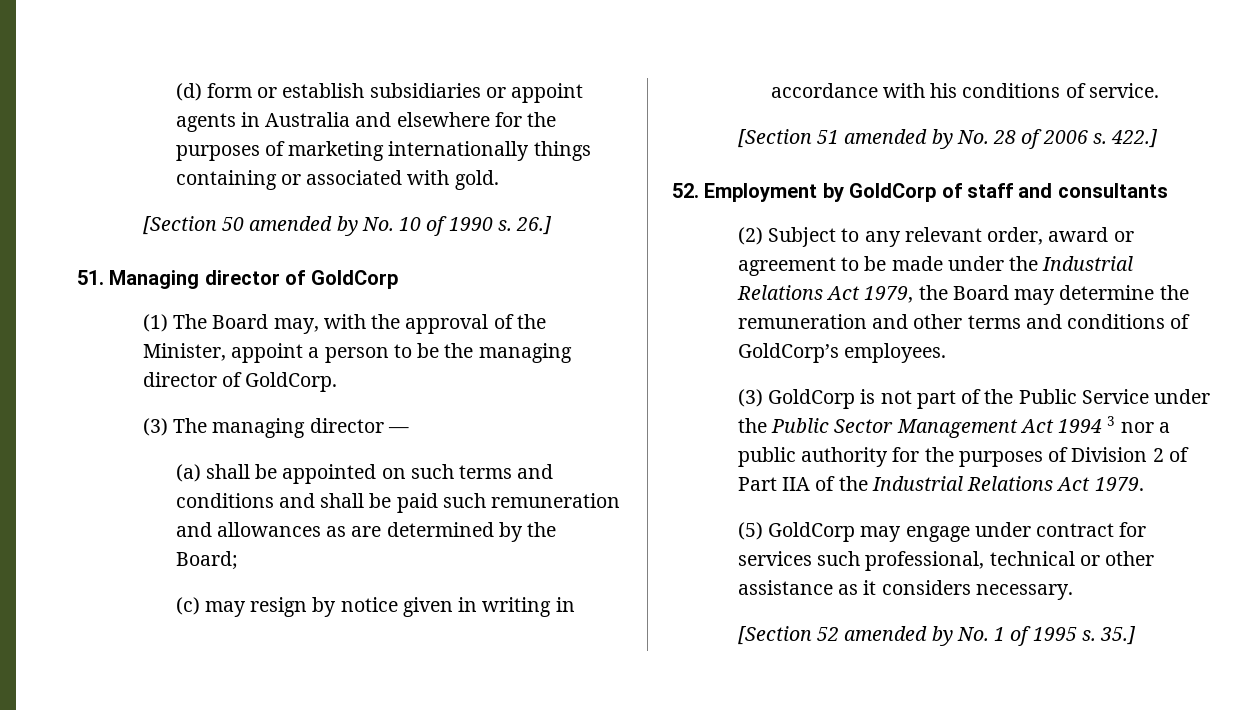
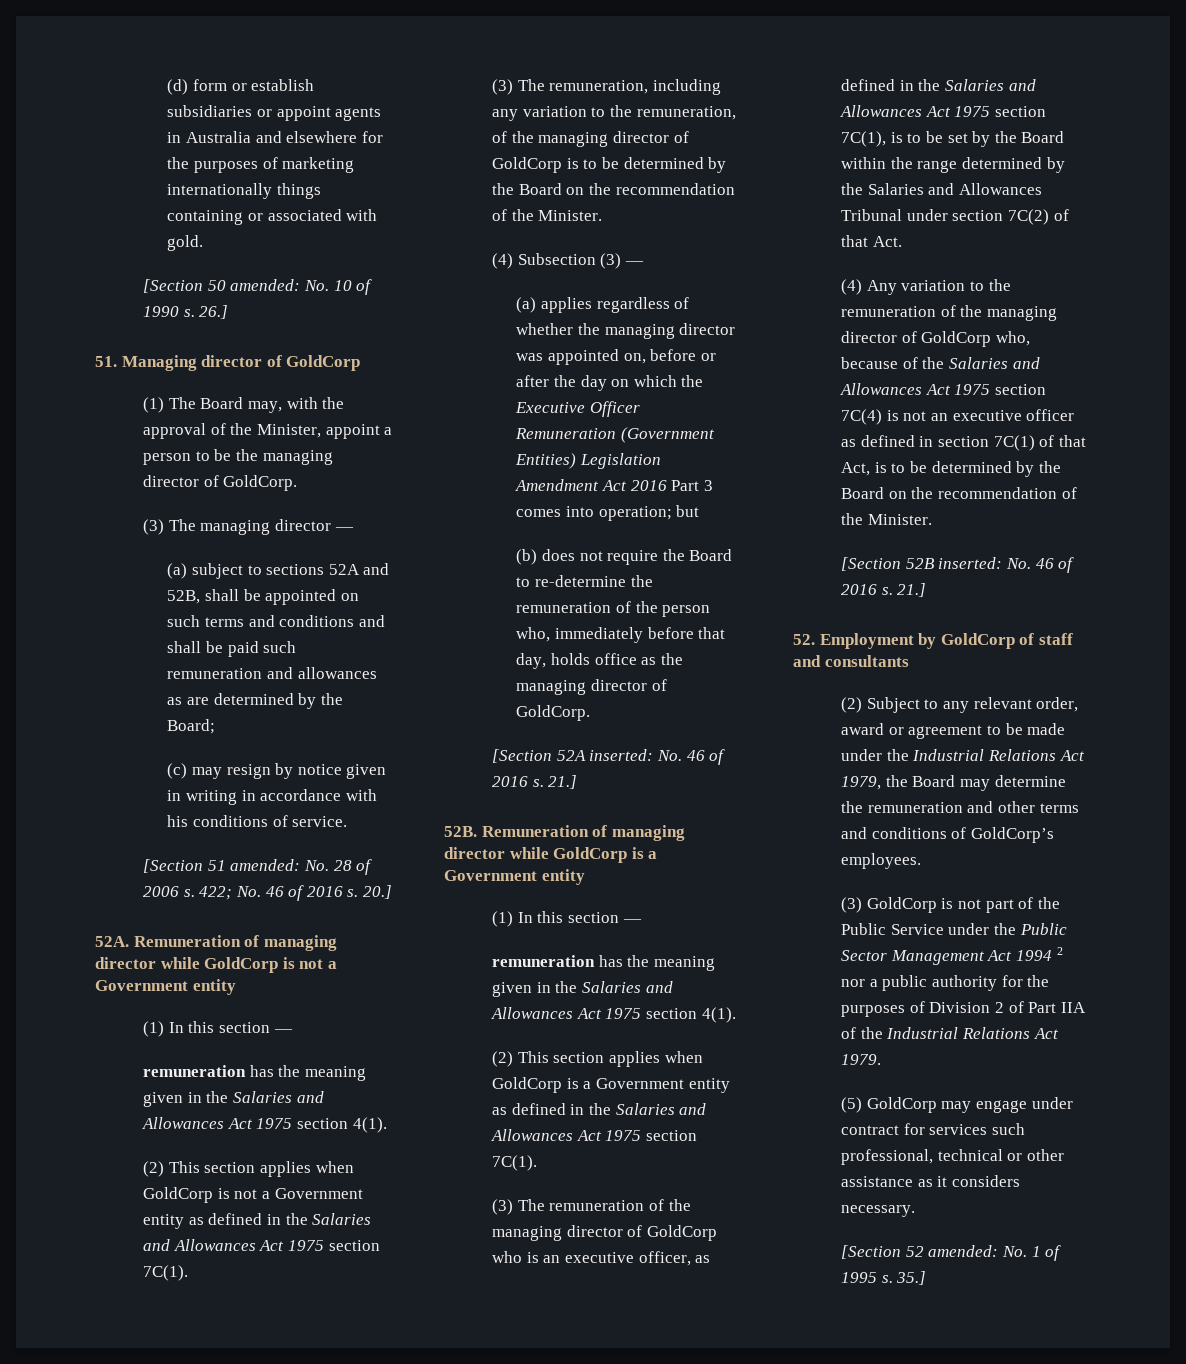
- [Section 50 amended by No. 10 of 1990 s.
+ [Section 50 amended: No. 10 of 1990 s.
- (a) shall be appointed on such terms and conditions and shall be paid such remuneration and allowances as are determined by the Board;
+ (a) subject to sections 52A and 52B, shall be appointed on such terms and conditions and shall be paid such remuneration and allowances as are determined by the Board;
- [Section 51 amended by No. 28 of 2006 s.
+ [Section 51 amended: No. 28 of 2006 s.
- 422.]
+ 422; No. 46 of 2016 s. 20.]
+ 52A. Remuneration of managing director while GoldCorp is not a Government entity
+ (1) In this section —
+ remuneration has the meaning given in the Salaries and Allowances Act 1975 section 4(1).
+ (2) This section applies when GoldCorp is not a Government entity as defined in the Salaries and Allowances Act 1975 section 7C(1).
+ (3) The remuneration, including any variation to the remuneration, of the managing director of GoldCorp is to be determined by the Board on the recommendation of the Minister.
+ (4) Subsection (3) —
+ (a) applies regardless of whether the managing director was appointed on, before or after the day on which the Executive Officer Remuneration (Government Entities) Legislation Amendment Act 2016 Part 3 comes into operation; but
+ (b) does not require the Board to re-determine the remuneration of the person who, immediately before that day, holds office as the managing director of GoldCorp.
+ [Section 52A inserted: No. 46 of 2016 s. 21.]
+ 52B. Remuneration of managing director while GoldCorp is a Government entity
+ (1) In this section —
+ remuneration has the meaning given in the Salaries and Allowances Act 1975 section 4(1).
+ (2) This section applies when GoldCorp is a Government entity as defined in the Salaries and Allowances Act 1975 section 7C(1).
+ (3) The remuneration of the managing director of GoldCorp who is an executive officer, as defined in the Salaries and Allowances Act 1975 section 7C(1), is to be set by the Board within the range determined by the Salaries and Allowances Tribunal under section 7C(2) of that Act.
+ (4) Any variation to the remuneration of the managing director of GoldCorp who, because of the Salaries and Allowances Act 1975 section 7C(4) is not an executive officer as defined in section 7C(1) of that Act, is to be determined by the Board on the recommendation of the Minister.
+ [Section 52B inserted: No. 46 of 2016 s. 21.]
- (3) GoldCorp is not part of the Public Service under the Public Sector Management Act 1994 3 nor a public authority for the purposes of Division 2 of Part IIA of the Industrial Relations Act 1979.
+ (3) GoldCorp is not part of the Public Service under the Public Sector Management Act 1994 2 nor a public authority for the purposes of Division 2 of Part IIA of the Industrial Relations Act 1979.
- [Section 52 amended by No. 1 of 1995 s.
+ [Section 52 amended: No. 1 of 1995 s.

